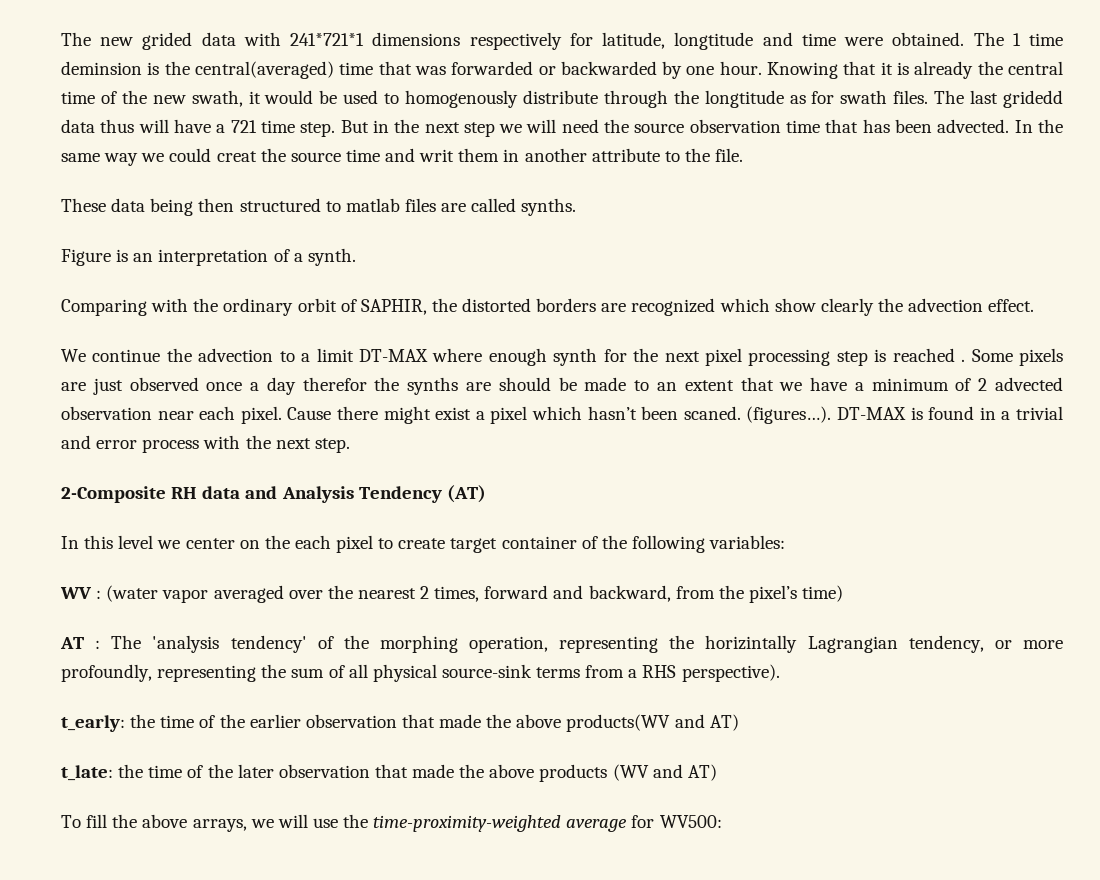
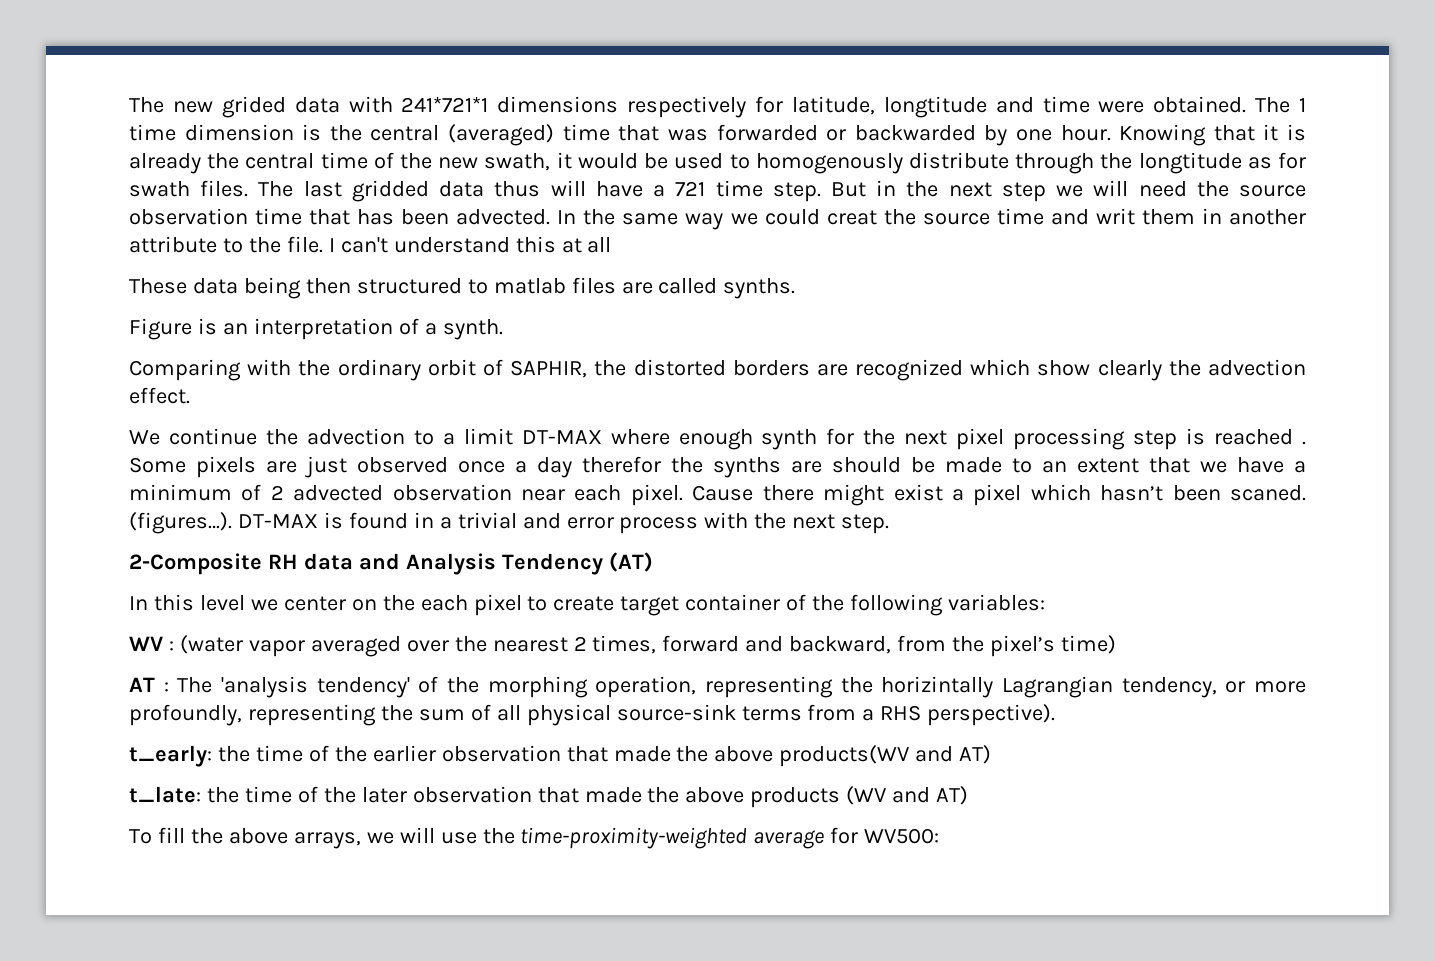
- The 1 time deminsion is the central(averaged) time that was forwarded or backwarded by one hour.
+ The 1 time dimension is the central (averaged) time that was forwarded or backwarded by one hour.
- The last gridedd data thus will have a 721 time step.
+ The last gridded data thus will have a 721 time step.
+ I can't understand this at all

